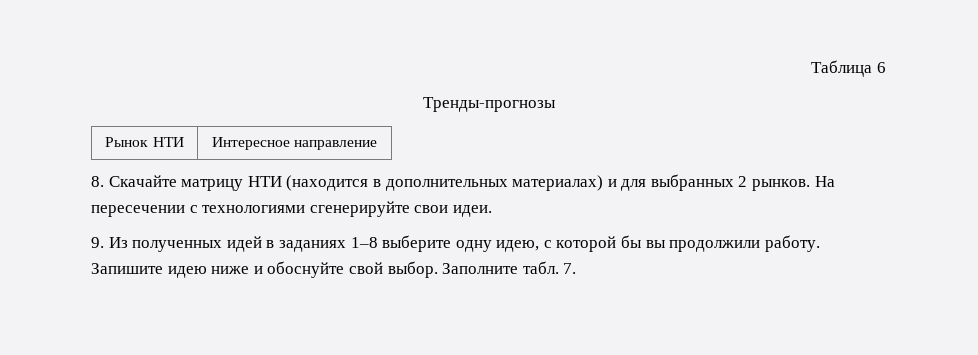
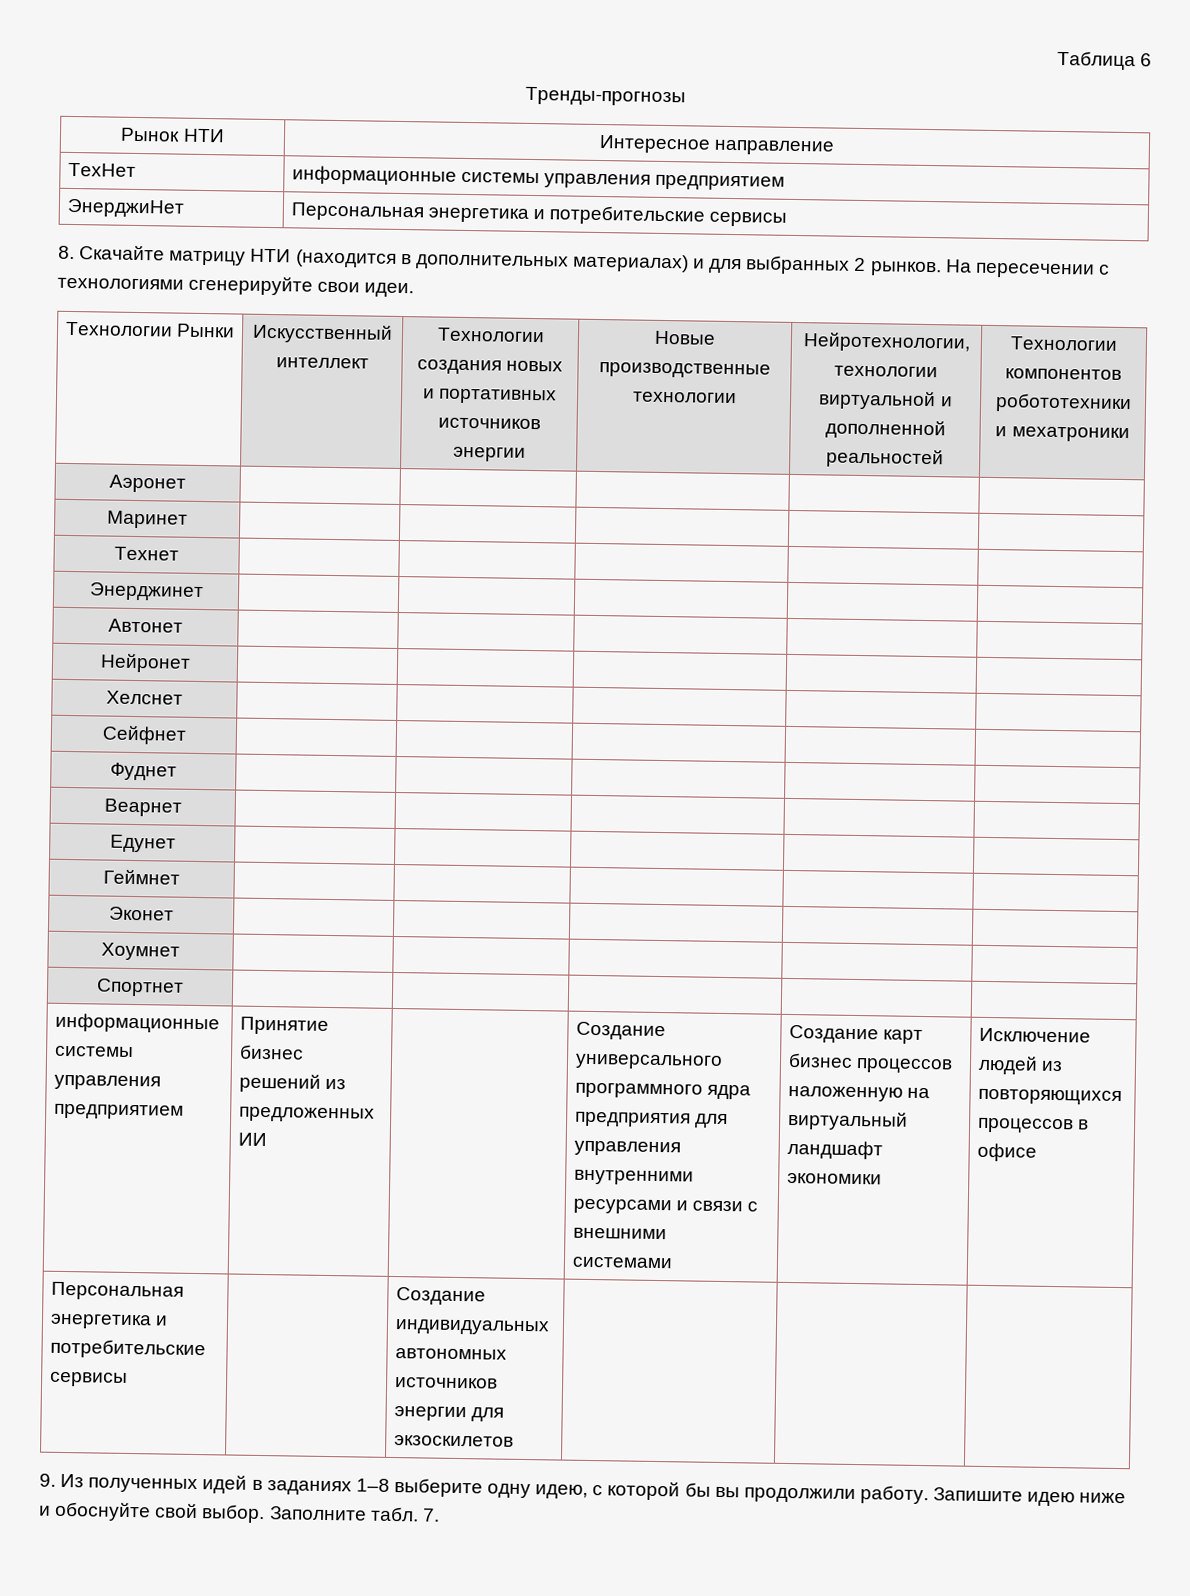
+ ТехНет | информационные системы управления предприятием
+ ЭнерджиНет | Персональная энергетика и потребительские сервисы
+ Технологии Рынки | Искусственный интеллект | Технологии создания новых и портативных источников энергии | Новые производственные технологии | Нейротехнологии, технологии виртуальной и дополненной реальностей | Технологии компонентов робототехники и мехатроники
+ Аэронет | | | | |
+ Маринет | | | | |
+ Технет | | | | |
+ Энерджинет | | | | |
+ Автонет | | | | |
+ Нейронет | | | | |
+ Хелснет | | | | |
+ Сейфнет | | | | |
+ Фуднет | | | | |
+ Веарнет | | | | |
+ Едунет | | | | |
+ Геймнет | | | | |
+ Эконет | | | | |
+ Хоумнет | | | | |
+ Спортнет | | | | |
+ информационные системы управления предприятием | Принятие бизнес решений из предложенных ИИ | | Создание универсального программного ядра предприятия для управления внутренними ресурсами и связи с внешними системами | Создание карт бизнес процессов наложенную на виртуальный ландшафт экономики | Исключение людей из повторяющихся процессов в офисе
+ Персональная энергетика и потребительские сервисы | | Создание индивидуальных автономных источников энергии для экзоскилетов | | |

